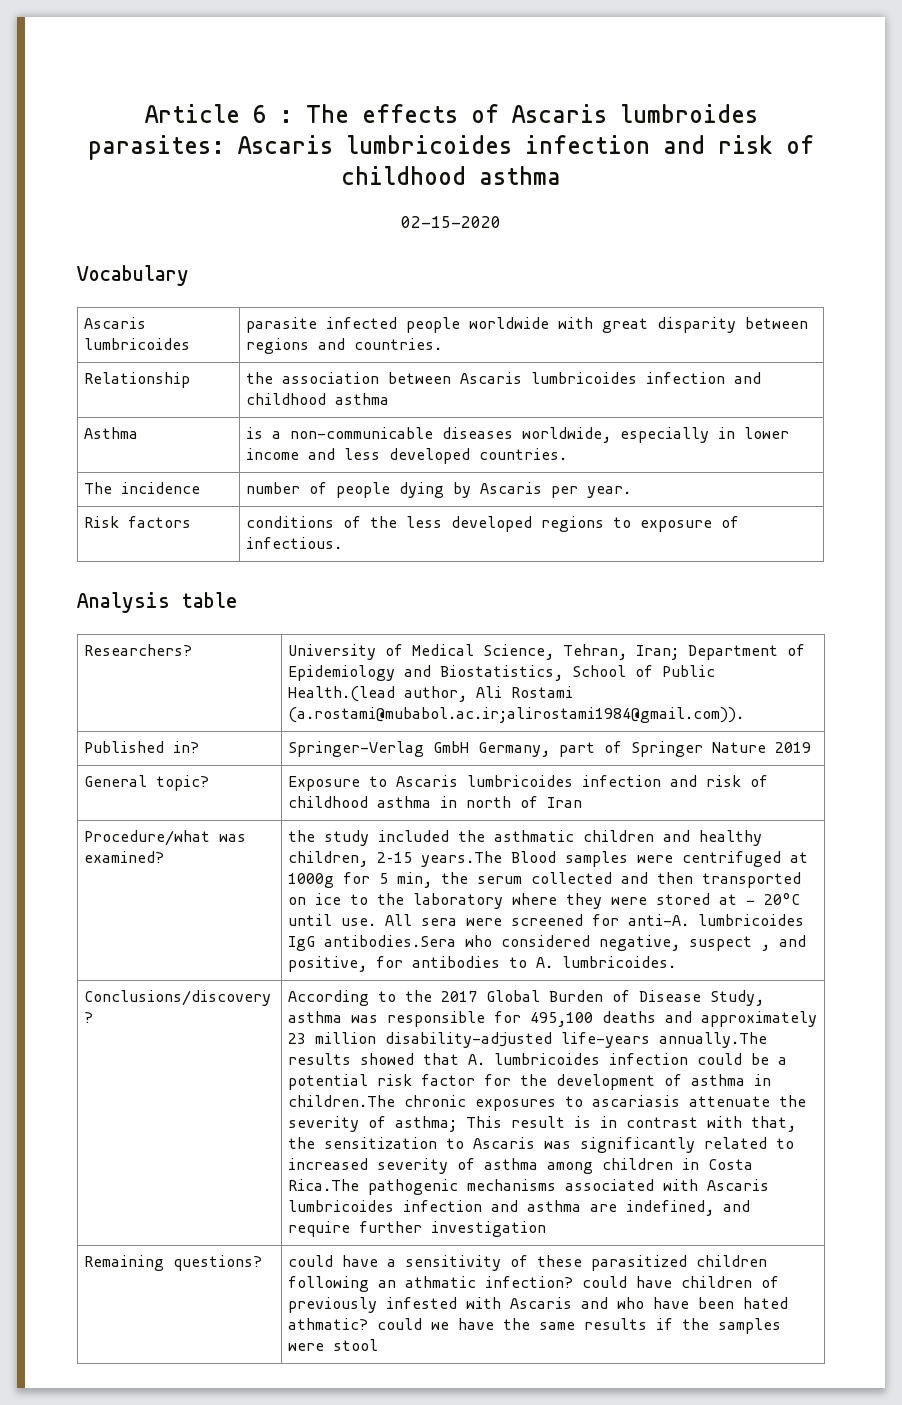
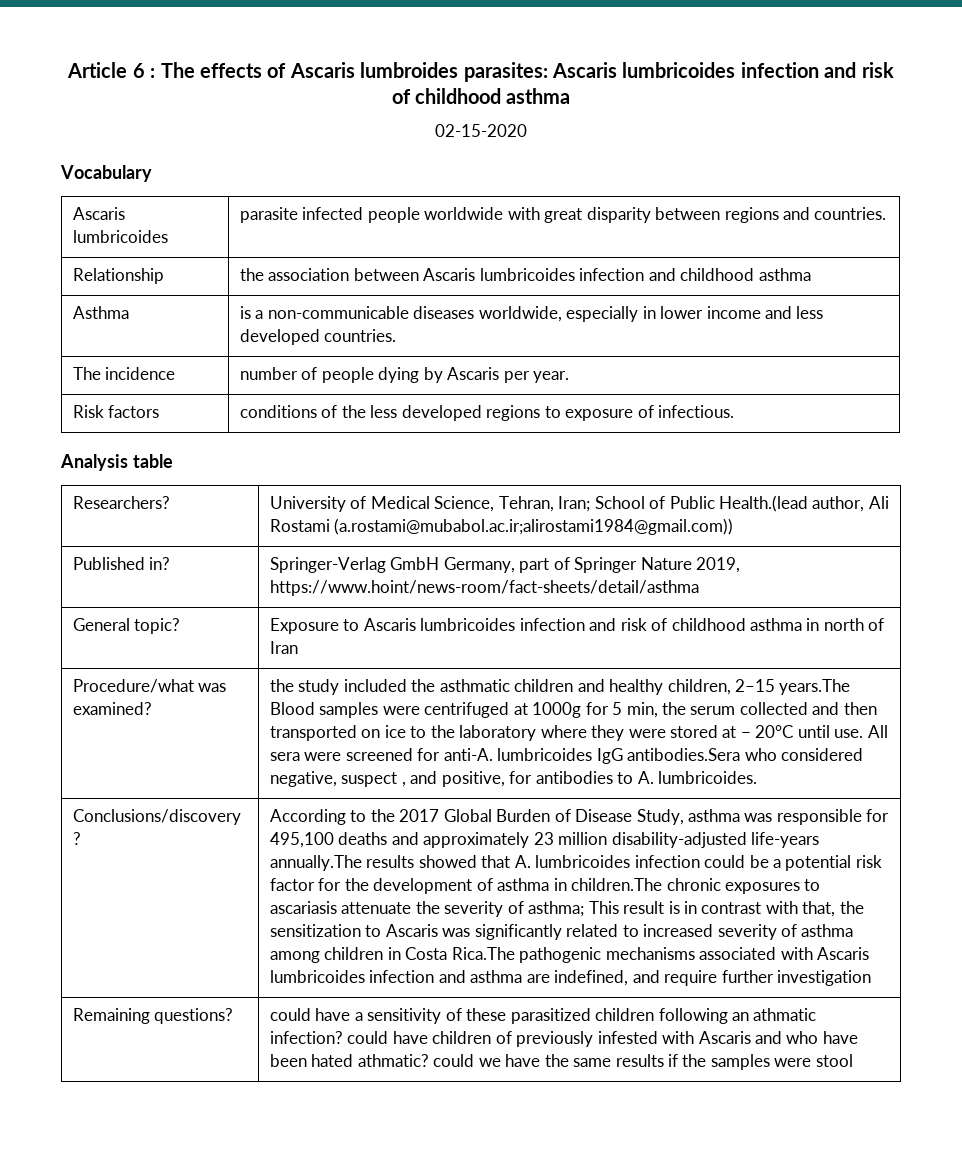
- Researchers? | University of Medical Science, Tehran, Iran; Department of Epidemiology and Biostatistics, School of Public Health.(lead author, Ali Rostami (a.rostami@mubabol.ac.ir;alirostami1984@gmail.com)).
+ Researchers? | University of Medical Science, Tehran, Iran; School of Public Health.(lead author, Ali Rostami (a.rostami@mubabol.ac.ir;alirostami1984@gmail.com))
- Published in? | Springer-Verlag GmbH Germany, part of Springer Nature 2019
+ Published in? | Springer-Verlag GmbH Germany, part of Springer Nature 2019, https://www.hoint/news-room/fact-sheets/detail/asthma

